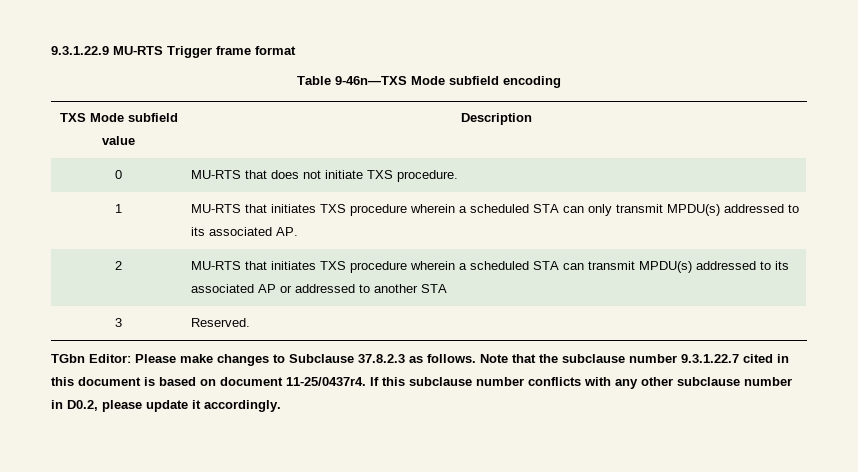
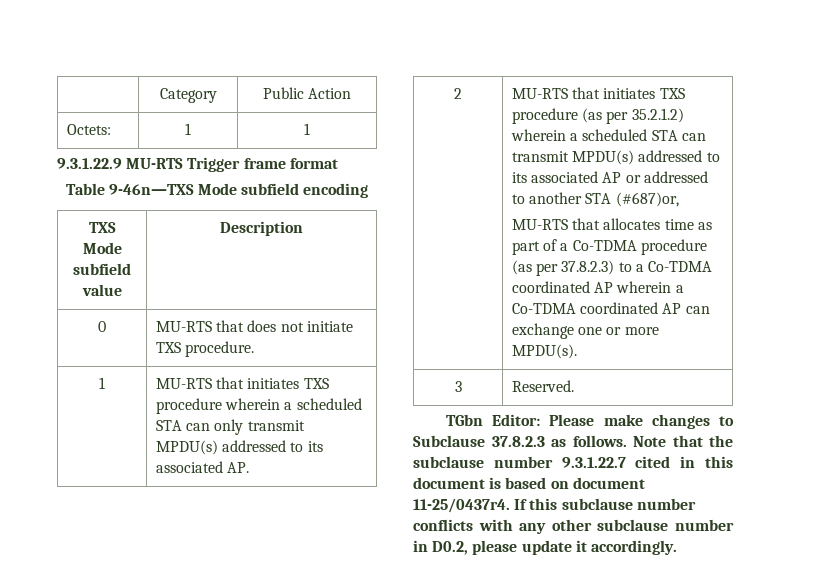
+ | Category | Public Action
+ Octets: | 1 | 1
- MU-RTS that initiates TXS procedure wherein a scheduled STA can transmit MPDU(s) addressed to its associated AP or addressed to another STA
+ MU-RTS that initiates TXS procedure (as per 35.2.1.2) wherein a scheduled STA can transmit MPDU(s) addressed to its associated AP or addressed to another STA (#687)or,
+ MU-RTS that allocates time as part of a Co-TDMA procedure (as per 37.8.2.3) to a Co-TDMA coordinated AP wherein a Co-TDMA coordinated AP can exchange one or more MPDU(s).

